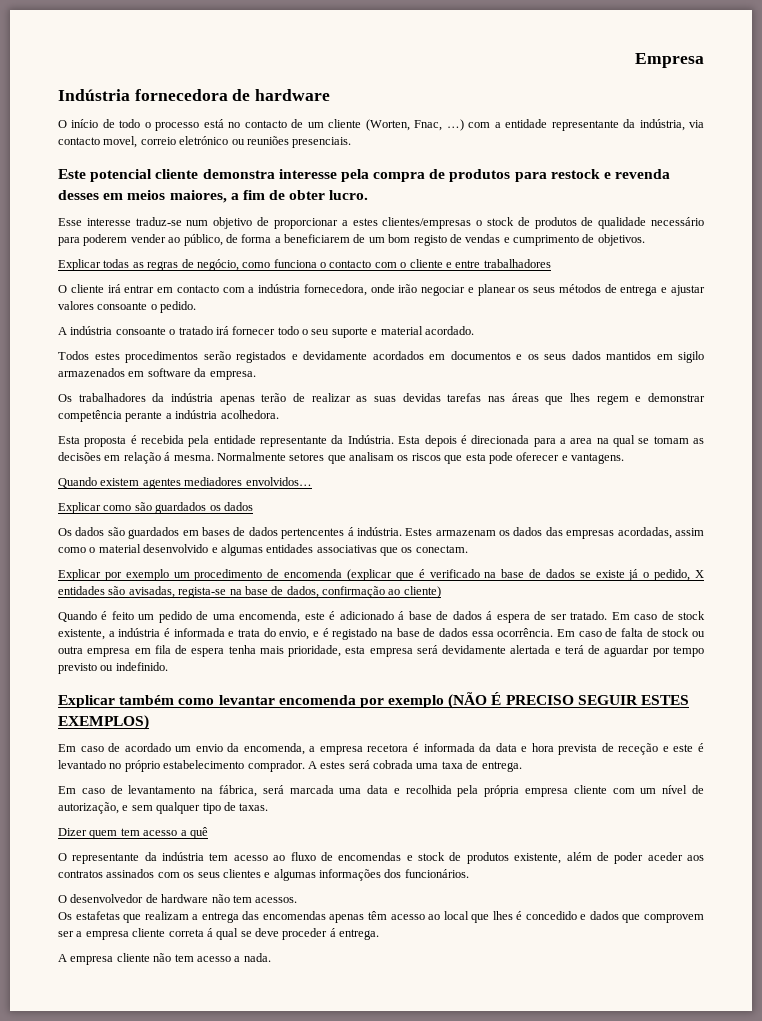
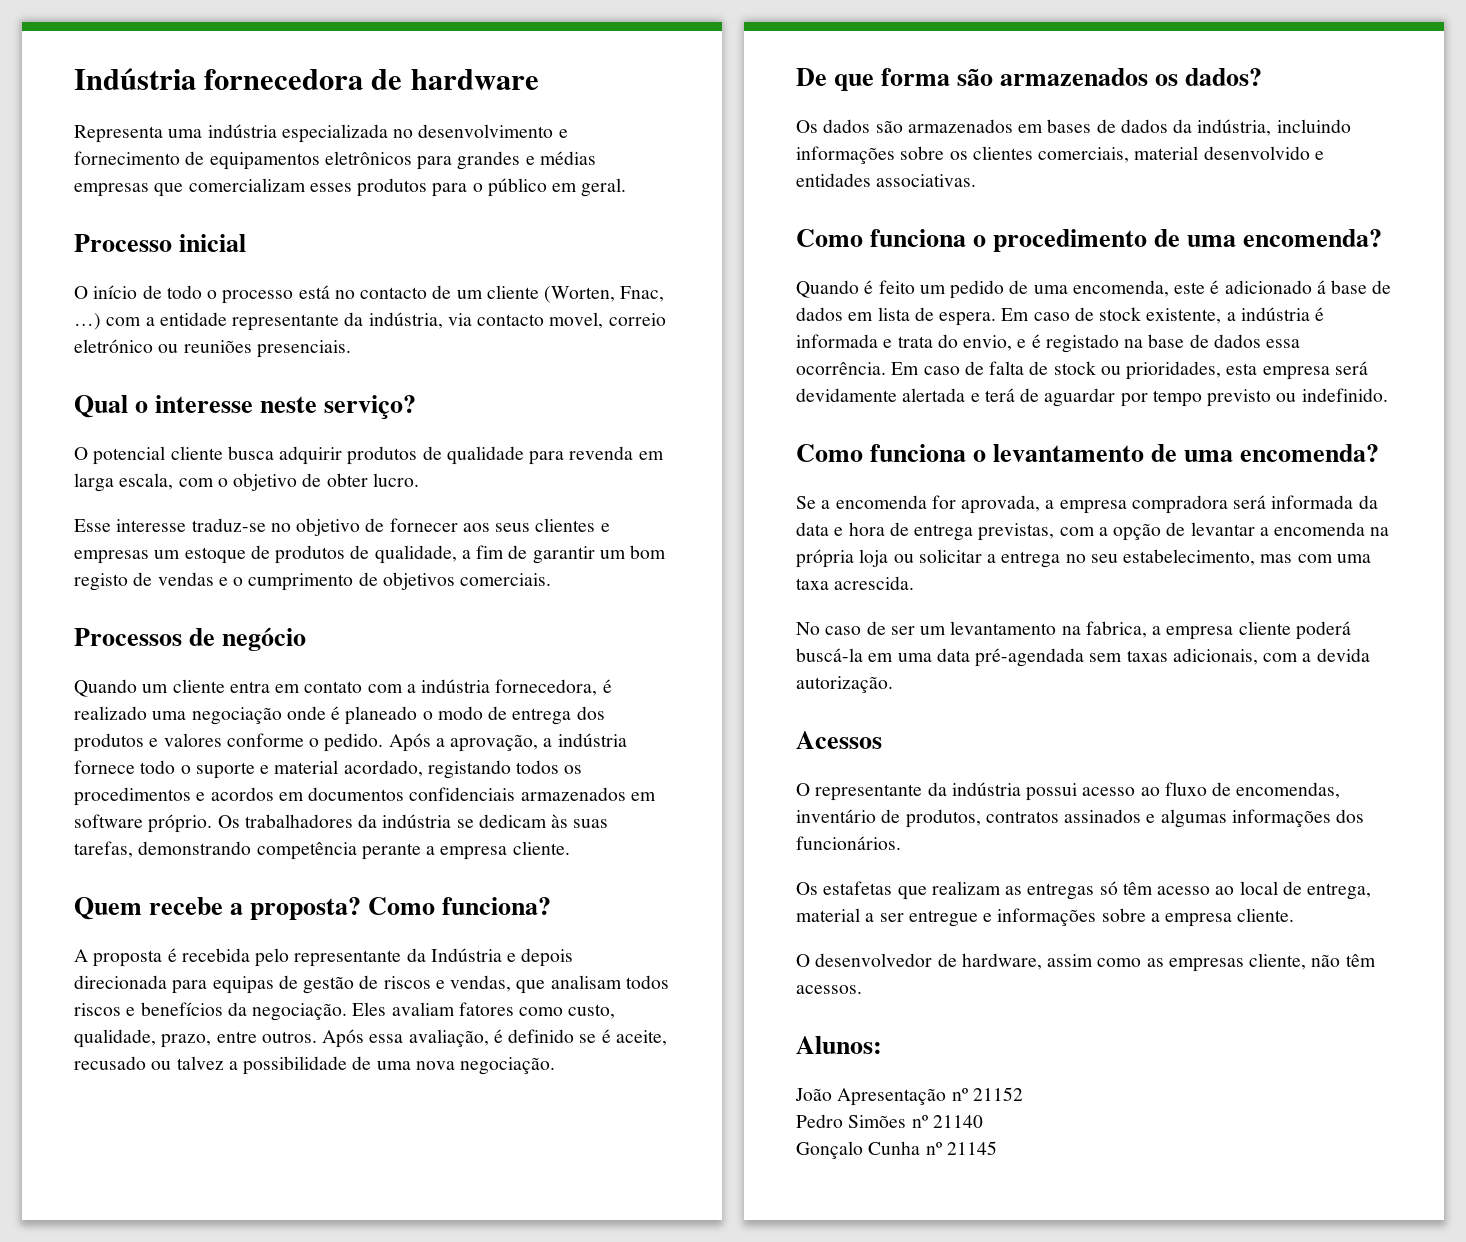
- Empresa
+ Representa uma indústria especializada no desenvolvimento e fornecimento de equipamentos eletrônicos para grandes e médias empresas que comercializam esses produtos para o público em geral.
+ Processo inicial
- Este potencial cliente demonstra interesse pela compra de produtos para restock e revenda desses em meios maiores, a fim de obter lucro.
+ Qual o interesse neste serviço?
+ O potencial cliente busca adquirir produtos de qualidade para revenda em larga escala, com o objetivo de obter lucro.
- Esse interesse traduz-se num objetivo de proporcionar a estes clientes/empresas o stock de produtos de qualidade necessário para poderem vender ao público, de forma a beneficiarem de um bom registo de vendas e cumprimento de objetivos.
- Explicar todas as regras de negócio, como funciona o contacto com o cliente e entre trabalhadores
- O cliente irá entrar em contacto com a indústria fornecedora, onde irão negociar e planear os seus métodos de entrega e ajustar valores consoante o pedido.
- A indústria consoante o tratado irá fornecer todo o seu suporte e material acordado.
- Todos estes procedimentos serão registados e devidamente acordados em documentos e os seus dados mantidos em sigilo armazenados em software da empresa.
- Os trabalhadores da indústria apenas terão de realizar as suas devidas tarefas nas áreas que lhes regem e demonstrar competência perante a indústria acolhedora.
- Esta proposta é recebida pela entidade representante da Indústria. Esta depois é direcionada para a area na qual se tomam as decisões em relação á mesma. Normalmente setores que analisam os riscos que esta pode oferecer e vantagens.
- Quando existem agentes mediadores envolvidos…
- Explicar como são guardados os dados
+ Esse interesse traduz-se no objetivo de fornecer aos seus clientes e empresas um estoque de produtos de qualidade, a fim de garantir um bom registo de vendas e o cumprimento de objetivos comerciais.
+ Processos de negócio
+ Quando um cliente entra em contato com a indústria fornecedora, é realizado uma negociação onde é planeado o modo de entrega dos produtos e valores conforme o pedido. Após a aprovação, a indústria fornece todo o suporte e material acordado, registando todos os procedimentos e acordos em documentos confidenciais armazenados em software próprio. Os trabalhadores da indústria se dedicam às suas tarefas, demonstrando competência perante a empresa cliente.
+ Quem recebe a proposta? Como funciona?
+ A proposta é recebida pelo representante da Indústria e depois direcionada para equipas de gestão de riscos e vendas, que analisam todos riscos e benefícios da negociação. Eles avaliam fatores como custo, qualidade, prazo, entre outros. Após essa avaliação, é definido se é aceite, recusado ou talvez a possibilidade de uma nova negociação.
+ De que forma são armazenados os dados?
- Os dados são guardados em bases de dados pertencentes á indústria. Estes armazenam os dados das empresas acordadas, assim como o material desenvolvido e algumas entidades associativas que os conectam.
- Explicar por exemplo um procedimento de encomenda (explicar que é verificado na base de dados se existe já o pedido, X entidades são avisadas, regista-se na base de dados, confirmação ao cliente)
+ Os dados são armazenados em bases de dados da indústria, incluindo informações sobre os clientes comerciais, material desenvolvido e entidades associativas.
+ Como funciona o procedimento de uma encomenda?
- Quando é feito um pedido de uma encomenda, este é adicionado á base de dados á espera de ser tratado.
+ Quando é feito um pedido de uma encomenda, este é adicionado á base de dados em lista de espera.
- Em caso de falta de stock ou outra empresa em fila de espera tenha mais prioridade, esta empresa será devidamente alertada e terá de aguardar por tempo previsto ou indefinido.
+ Em caso de falta de stock ou prioridades, esta empresa será devidamente alertada e terá de aguardar por tempo previsto ou indefinido.
- Explicar também como levantar encomenda por exemplo (NÃO É PRECISO SEGUIR ESTES EXEMPLOS)
- Em caso de acordado um envio da encomenda, a empresa recetora é informada da data e hora prevista de receção e este é levantado no próprio estabelecimento comprador. A estes será cobrada uma taxa de entrega.
- Em caso de levantamento na fábrica, será marcada uma data e recolhida pela própria empresa cliente com um nível de autorização, e sem qualquer tipo de taxas.
- Dizer quem tem acesso a quê
+ Como funciona o levantamento de uma encomenda?
+ Se a encomenda for aprovada, a empresa compradora será informada da data e hora de entrega previstas, com a opção de levantar a encomenda na própria loja ou solicitar a entrega no seu estabelecimento, mas com uma taxa acrescida.
+ No caso de ser um levantamento na fabrica, a empresa cliente poderá buscá-la em uma data pré-agendada sem taxas adicionais, com a devida autorização.
+ Acessos
- O representante da indústria tem acesso ao fluxo de encomendas e stock de produtos existente, além de poder aceder aos contratos assinados com os seus clientes e algumas informações dos funcionários.
+ O representante da indústria possui acesso ao fluxo de encomendas, inventário de produtos, contratos assinados e algumas informações dos funcionários.
- O desenvolvedor de hardware não tem acessos.
- Os estafetas que realizam a entrega das encomendas apenas têm acesso ao local que lhes é concedido e dados que comprovem ser a empresa cliente correta á qual se deve proceder á entrega.
- A empresa cliente não tem acesso a nada.
+ Os estafetas que realizam as entregas só têm acesso ao local de entrega, material a ser entregue e informações sobre a empresa cliente.
+ O desenvolvedor de hardware, assim como as empresas cliente, não têm acessos.
+ Alunos:
+ João Apresentação nº 21152
+ Pedro Simões nº 21140
+ Gonçalo Cunha nº 21145

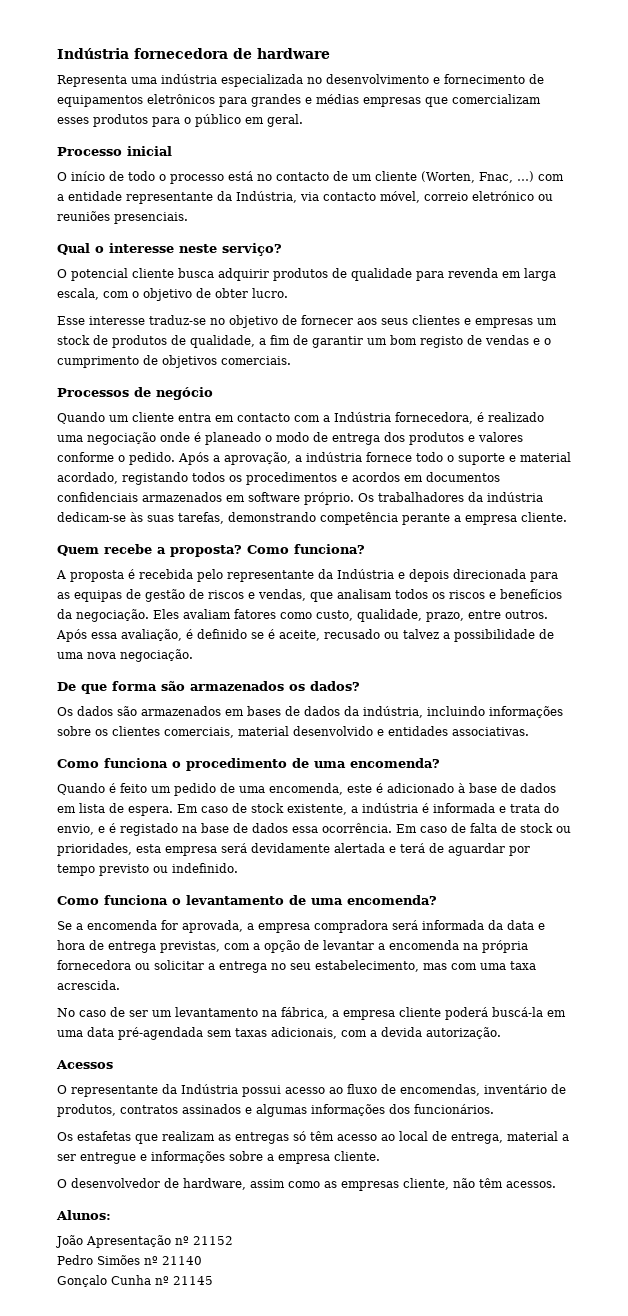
- O início de todo o processo está no contacto de um cliente (Worten, Fnac, …) com a entidade representante da indústria, via contacto movel, correio eletrónico ou reuniões presenciais.
+ O início de todo o processo está no contacto de um cliente (Worten, Fnac, …) com a entidade representante da Indústria, via contacto móvel, correio eletrónico ou reuniões presenciais.
- Esse interesse traduz-se no objetivo de fornecer aos seus clientes e empresas um estoque de produtos de qualidade, a fim de garantir um bom registo de vendas e o cumprimento de objetivos comerciais.
+ Esse interesse traduz-se no objetivo de fornecer aos seus clientes e empresas um stock de produtos de qualidade, a fim de garantir um bom registo de vendas e o cumprimento de objetivos comerciais.
- Quando um cliente entra em contato com a indústria fornecedora, é realizado uma negociação onde é planeado o modo de entrega dos produtos e valores conforme o pedido.
+ Quando um cliente entra em contacto com a Indústria fornecedora, é realizado uma negociação onde é planeado o modo de entrega dos produtos e valores conforme o pedido.
- Os trabalhadores da indústria se dedicam às suas tarefas, demonstrando competência perante a empresa cliente.
+ Os trabalhadores da indústria dedicam-se às suas tarefas, demonstrando competência perante a empresa cliente.
- A proposta é recebida pelo representante da Indústria e depois direcionada para equipas de gestão de riscos e vendas, que analisam todos riscos e benefícios da negociação.
+ A proposta é recebida pelo representante da Indústria e depois direcionada para as equipas de gestão de riscos e vendas, que analisam todos os riscos e benefícios da negociação.
- Quando é feito um pedido de uma encomenda, este é adicionado á base de dados em lista de espera.
+ Quando é feito um pedido de uma encomenda, este é adicionado à base de dados em lista de espera.
- Se a encomenda for aprovada, a empresa compradora será informada da data e hora de entrega previstas, com a opção de levantar a encomenda na própria loja ou solicitar a entrega no seu estabelecimento, mas com uma taxa acrescida.
+ Se a encomenda for aprovada, a empresa compradora será informada da data e hora de entrega previstas, com a opção de levantar a encomenda na própria fornecedora ou solicitar a entrega no seu estabelecimento, mas com uma taxa acrescida.
- No caso de ser um levantamento na fabrica, a empresa cliente poderá buscá-la em uma data pré-agendada sem taxas adicionais, com a devida autorização.
+ No caso de ser um levantamento na fábrica, a empresa cliente poderá buscá-la em uma data pré-agendada sem taxas adicionais, com a devida autorização.
- O representante da indústria possui acesso ao fluxo de encomendas, inventário de produtos, contratos assinados e algumas informações dos funcionários.
+ O representante da Indústria possui acesso ao fluxo de encomendas, inventário de produtos, contratos assinados e algumas informações dos funcionários.

